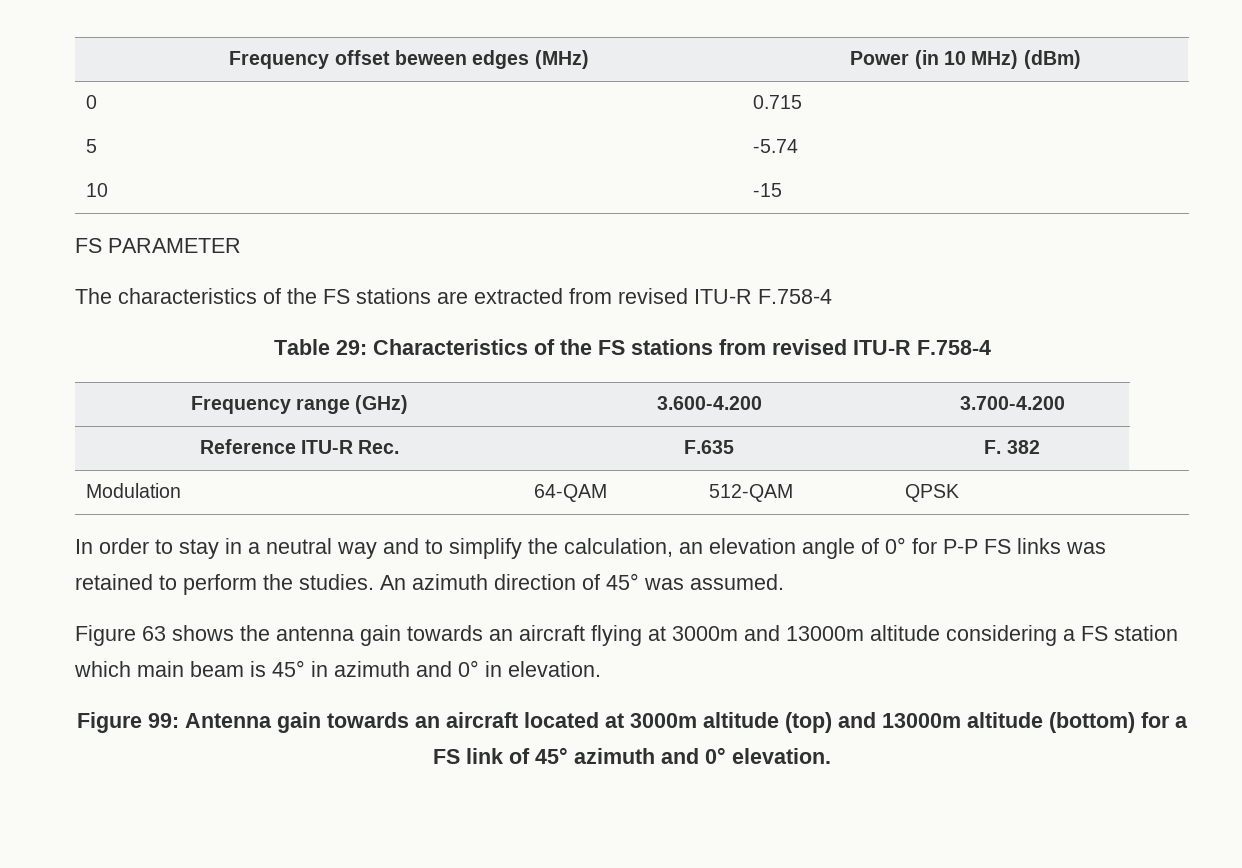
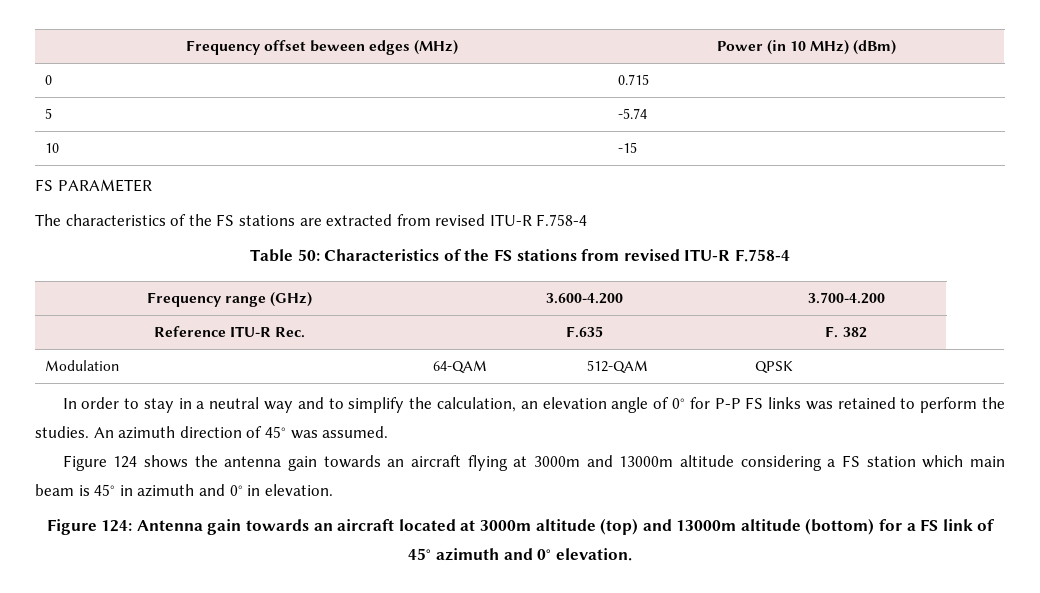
- Table 29: Characteristics of the FS stations from revised ITU-R F.758-4
+ Table 50: Characteristics of the FS stations from revised ITU-R F.758-4
- Figure 63 shows the antenna gain towards an aircraft flying at 3000m and 13000m altitude considering a FS station which main beam is 45° in azimuth and 0° in elevation.
+ Figure 124 shows the antenna gain towards an aircraft flying at 3000m and 13000m altitude considering a FS station which main beam is 45° in azimuth and 0° in elevation.
- Figure 99: Antenna gain towards an aircraft located at 3000m altitude (top) and 13000m altitude (bottom) for a FS link of 45° azimuth and 0° elevation.
+ Figure 124: Antenna gain towards an aircraft located at 3000m altitude (top) and 13000m altitude (bottom) for a FS link of 45° azimuth and 0° elevation.

